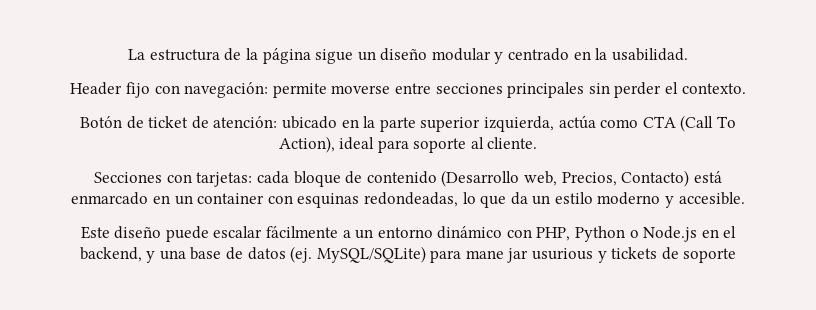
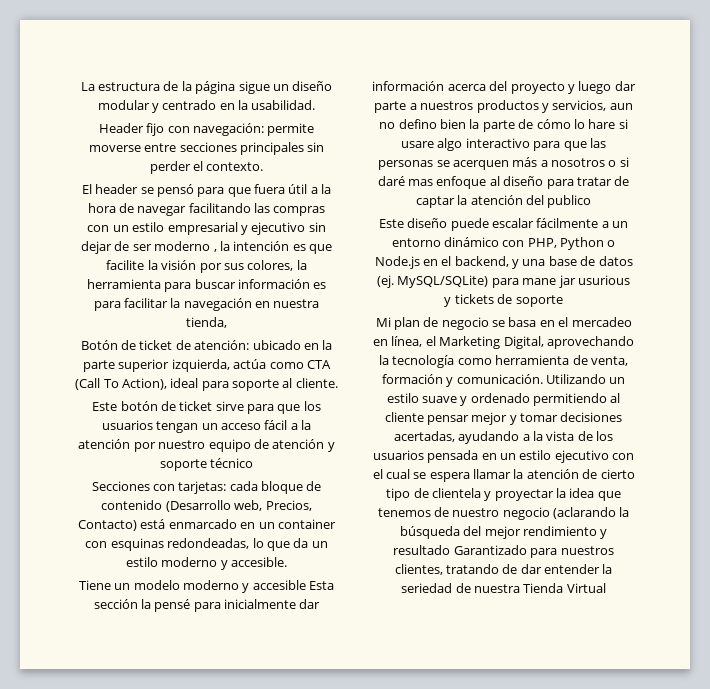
+ El header se pensó para que fuera útil a la hora de navegar facilitando las compras con un estilo empresarial y ejecutivo sin dejar de ser moderno , la intención es que facilite la visión por sus colores, la herramienta para buscar información es para facilitar la navegación en nuestra tienda,
+ Este botón de ticket sirve para que los usuarios tengan un acceso fácil a la atención por nuestro equipo de atención y soporte técnico
+ Tiene un modelo moderno y accesible Esta sección la pensé para inicialmente dar información acerca del proyecto y luego dar parte a nuestros productos y servicios, aun no defino bien la parte de cómo lo hare si usare algo interactivo para que las personas se acerquen más a nosotros o si daré mas enfoque al diseño para tratar de captar la atención del publico
+ Mi plan de negocio se basa en el mercadeo en línea, el Marketing Digital, aprovechando la tecnología como herramienta de venta, formación y comunicación. Utilizando un estilo suave y ordenado permitiendo al cliente pensar mejor y tomar decisiones acertadas, ayudando a la vista de los usuarios pensada en un estilo ejecutivo con el cual se espera llamar la atención de cierto tipo de clientela y proyectar la idea que tenemos de nuestro negocio (aclarando la búsqueda del mejor rendimiento y resultado Garantizado para nuestros clientes, tratando de dar entender la seriedad de nuestra Tienda Virtual

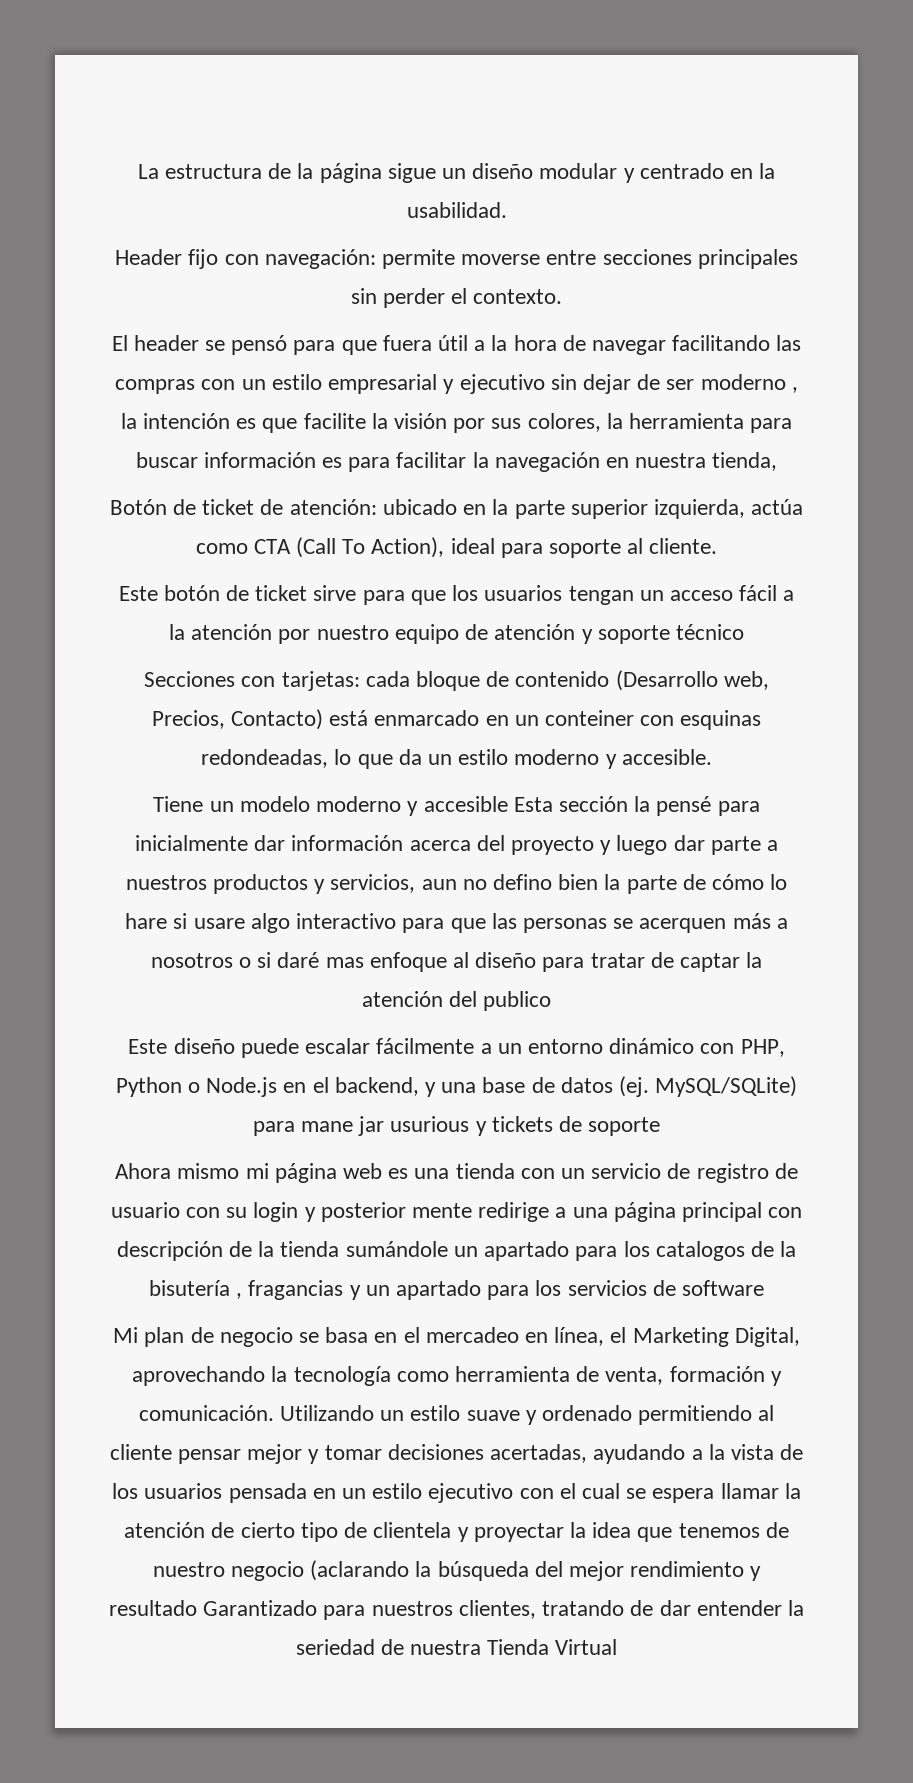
- Secciones con tarjetas: cada bloque de contenido (Desarrollo web, Precios, Contacto) está enmarcado en un container con esquinas redondeadas, lo que da un estilo moderno y accesible.
+ Secciones con tarjetas: cada bloque de contenido (Desarrollo web, Precios, Contacto) está enmarcado en un conteiner con esquinas redondeadas, lo que da un estilo moderno y accesible.
+ Ahora mismo mi página web es una tienda con un servicio de registro de usuario con su login y posterior mente redirige a una página principal con descripción de la tienda sumándole un apartado para los catalogos de la bisutería , fragancias y un apartado para los servicios de software

